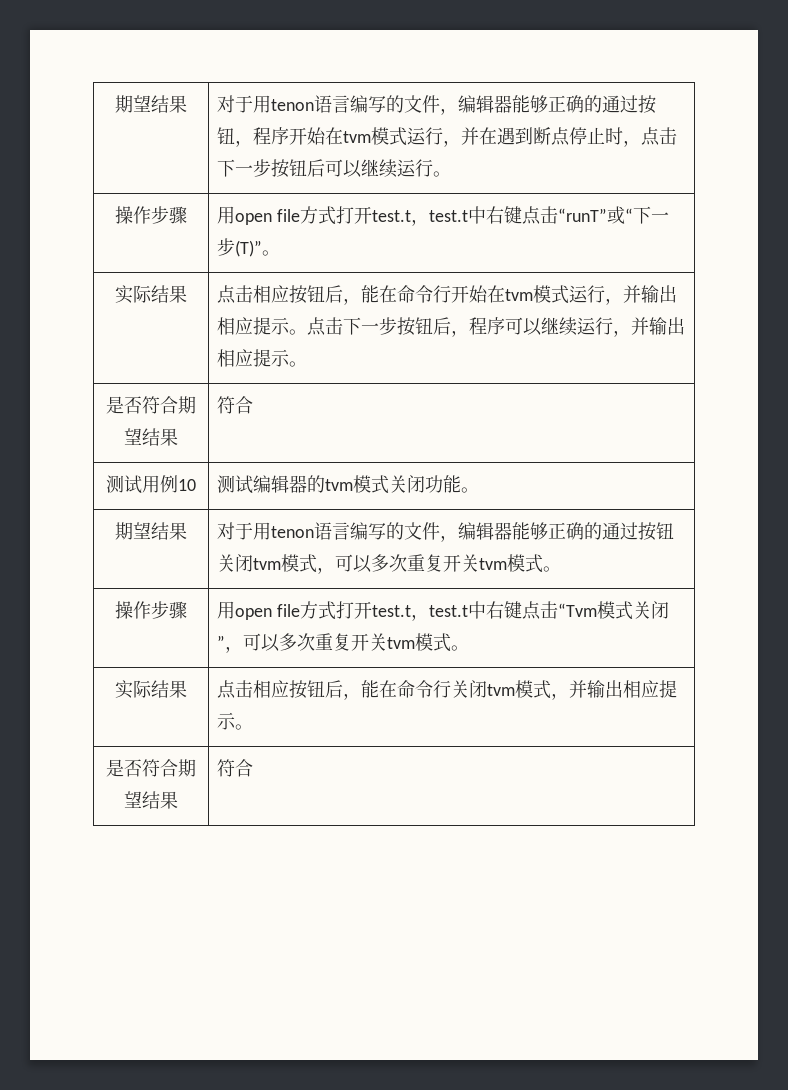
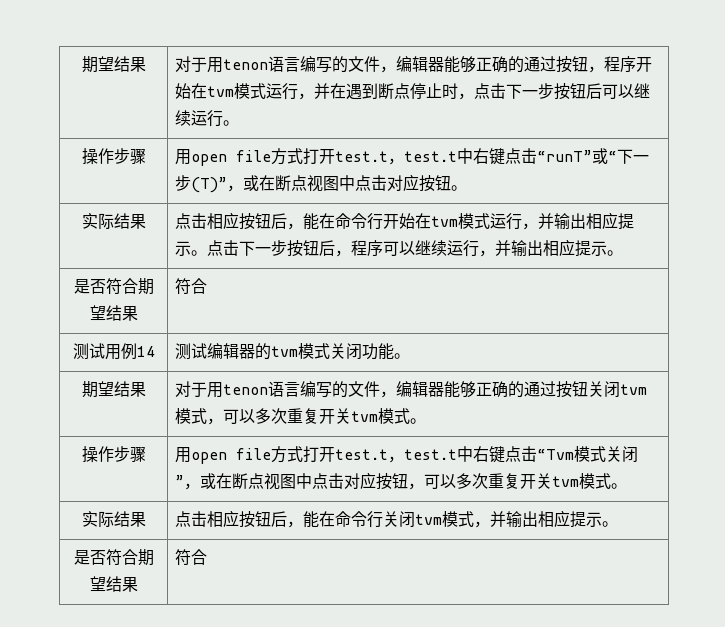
- 操作步骤 | 用open file方式打开test.t，test.t中右键点击“runT”或“下一步(T)”。
+ 操作步骤 | 用open file方式打开test.t，test.t中右键点击“runT”或“下一步(T)”，或在断点视图中点击对应按钮。
- 测试用例10 | 测试编辑器的tvm模式关闭功能。
+ 测试用例14 | 测试编辑器的tvm模式关闭功能。
- 操作步骤 | 用open file方式打开test.t，test.t中右键点击“Tvm模式关闭”，可以多次重复开关tvm模式。
+ 操作步骤 | 用open file方式打开test.t，test.t中右键点击“Tvm模式关闭”，或在断点视图中点击对应按钮，可以多次重复开关tvm模式。

